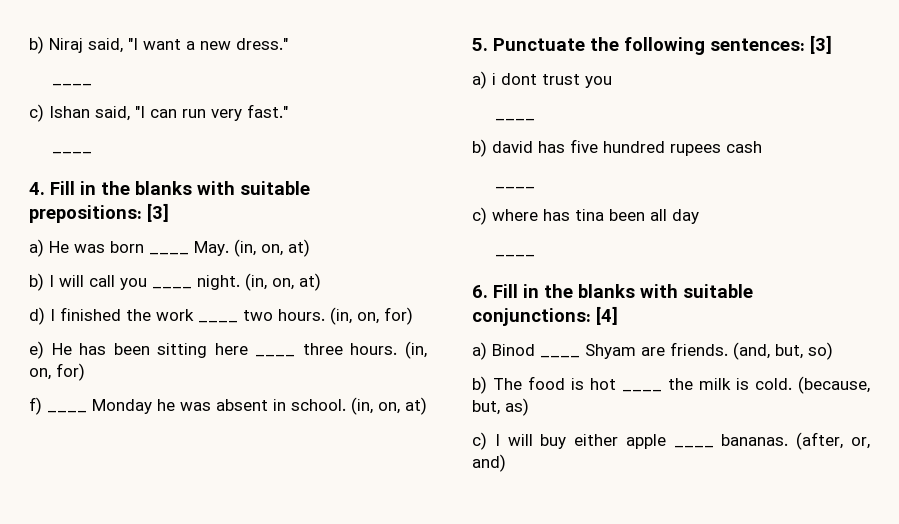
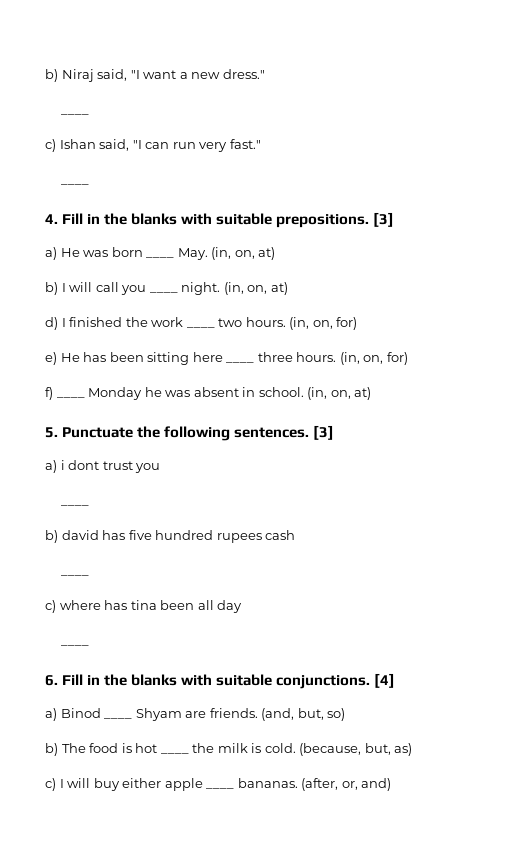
- 4. Fill in the blanks with suitable prepositions: [3]
+ 4. Fill in the blanks with suitable prepositions. [3]
- 5. Punctuate the following sentences: [3]
+ 5. Punctuate the following sentences. [3]
- 6. Fill in the blanks with suitable conjunctions: [4]
+ 6. Fill in the blanks with suitable conjunctions. [4]

